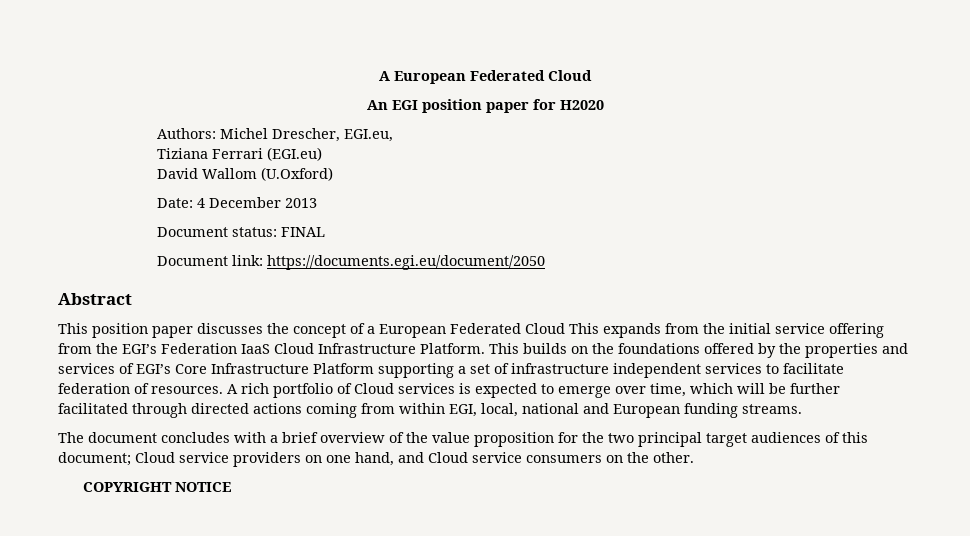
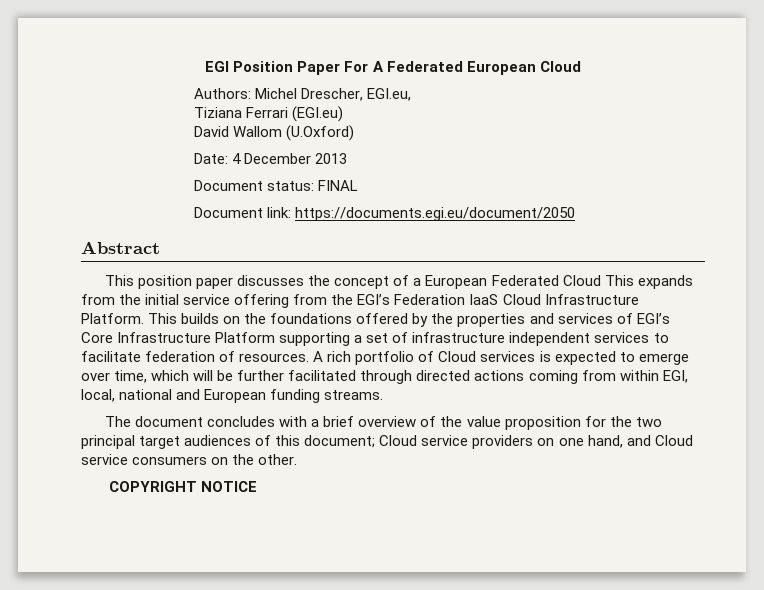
- A European Federated Cloud
- An EGI position paper for H2020
+ EGI Position Paper For A Federated European Cloud

